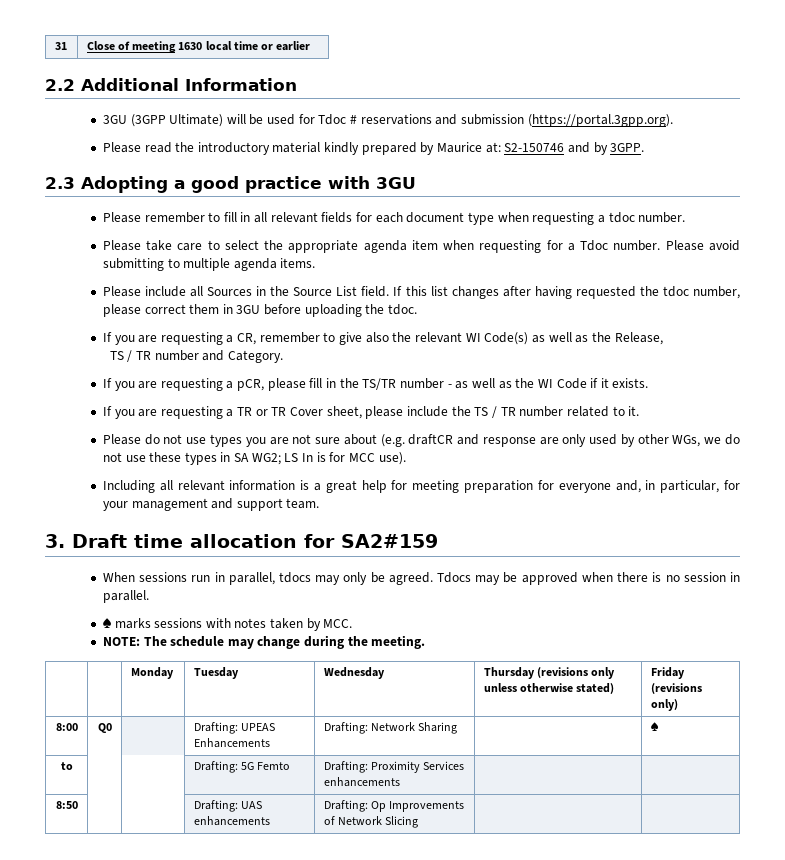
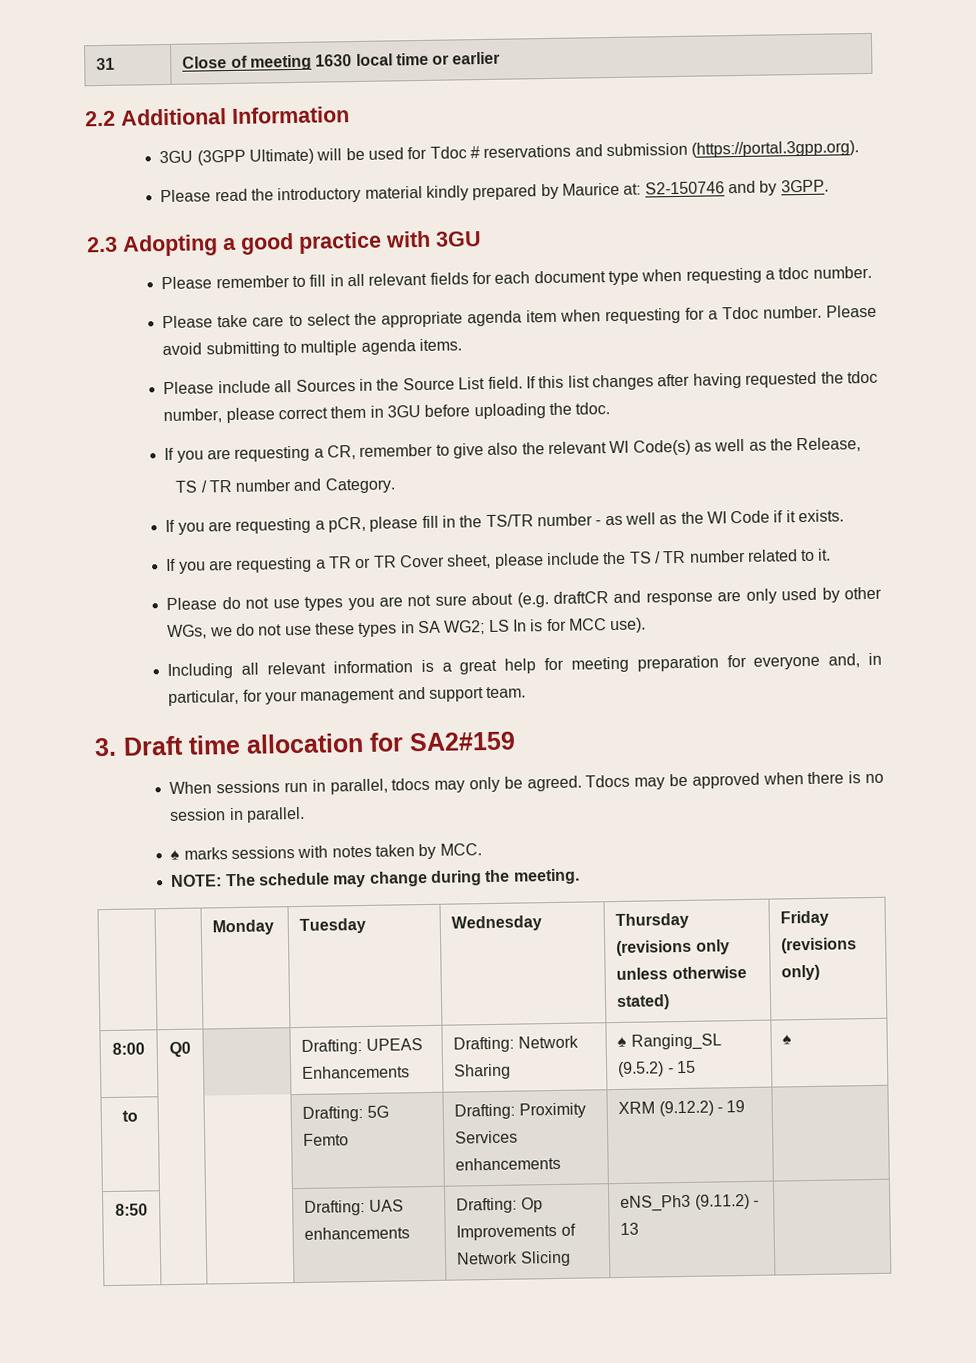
- 8:00 | Q0 | | Drafting: UPEAS Enhancements | Drafting: Network Sharing | | ♠
+ 8:00 | Q0 | | Drafting: UPEAS Enhancements | Drafting: Network Sharing | ♠ Ranging_SL (9.5.2) - 15 | ♠
- to | | | Drafting: 5G Femto | Drafting: Proximity Services enhancements | |
+ to | | | Drafting: 5G Femto | Drafting: Proximity Services enhancements | XRM (9.12.2) - 19 |
- 8:50 | | | Drafting: UAS enhancements | Drafting: Op Improvements of Network Slicing | |
+ 8:50 | | | Drafting: UAS enhancements | Drafting: Op Improvements of Network Slicing | eNS_Ph3 (9.11.2) - 13 |

